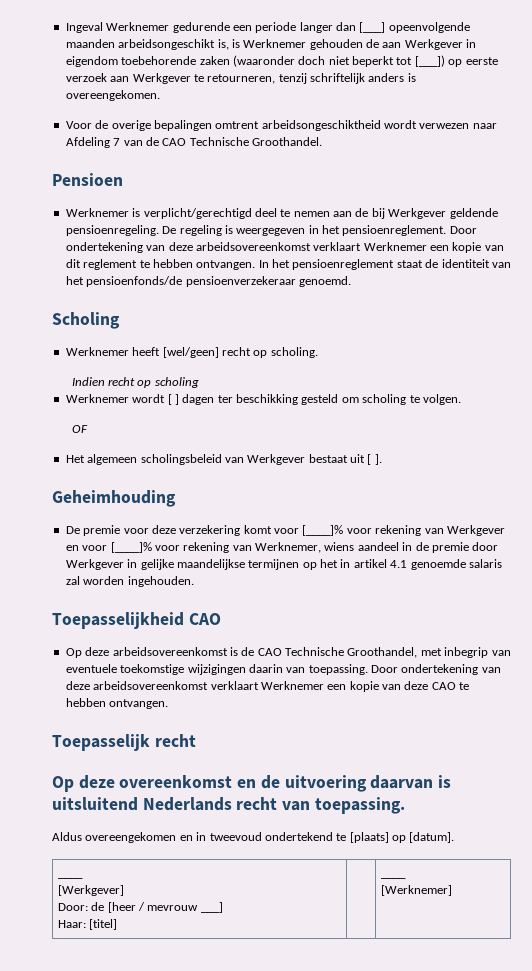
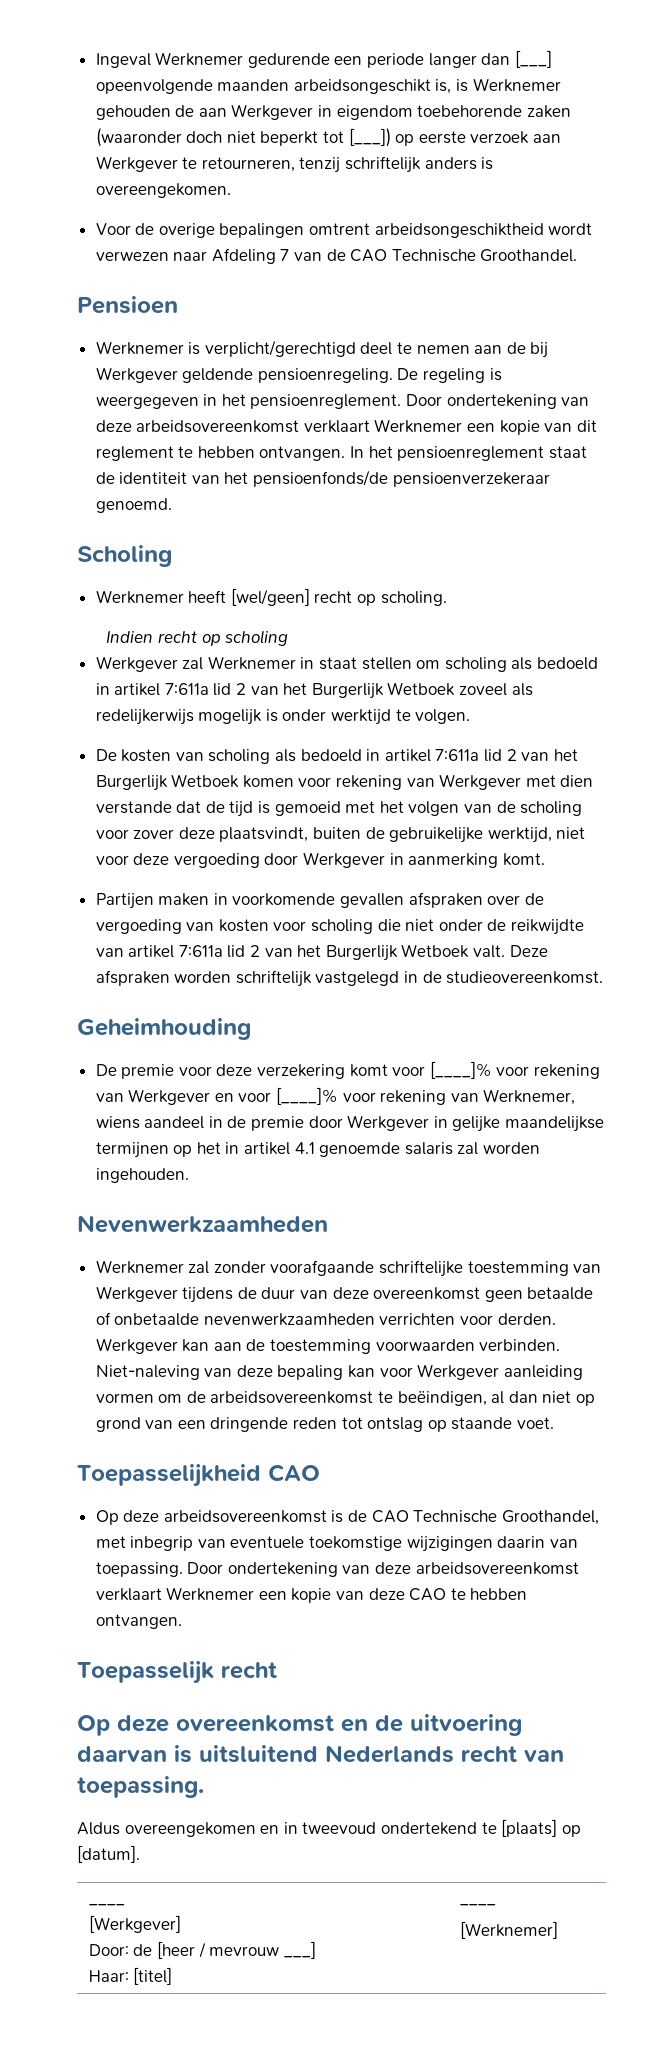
- Werknemer wordt [ ] dagen ter beschikking gesteld om scholing te volgen.
- OF
- Het algemeen scholingsbeleid van Werkgever bestaat uit [ ].
+ Werkgever zal Werknemer in staat stellen om scholing als bedoeld in artikel 7:611a lid 2 van het Burgerlijk Wetboek zoveel als redelijkerwijs mogelijk is onder werktijd te volgen.
+ De kosten van scholing als bedoeld in artikel 7:611a lid 2 van het Burgerlijk Wetboek komen voor rekening van Werkgever met dien verstande dat de tijd is gemoeid met het volgen van de scholing voor zover deze plaatsvindt, buiten de gebruikelijke werktijd, niet voor deze vergoeding door Werkgever in aanmerking komt.
+ Partijen maken in voorkomende gevallen afspraken over de vergoeding van kosten voor scholing die niet onder de reikwijdte van artikel 7:611a lid 2 van het Burgerlijk Wetboek valt. Deze afspraken worden schriftelijk vastgelegd in de studieovereenkomst.
+ Nevenwerkzaamheden
+ Werknemer zal zonder voorafgaande schriftelijke toestemming van Werkgever tijdens de duur van deze overeenkomst geen betaalde of onbetaalde nevenwerkzaamheden verrichten voor derden. Werkgever kan aan de toestemming voorwaarden verbinden. Niet-naleving van deze bepaling kan voor Werkgever aanleiding vormen om de arbeidsovereenkomst te beëindigen, al dan niet op grond van een dringende reden tot ontslag op staande voet.

